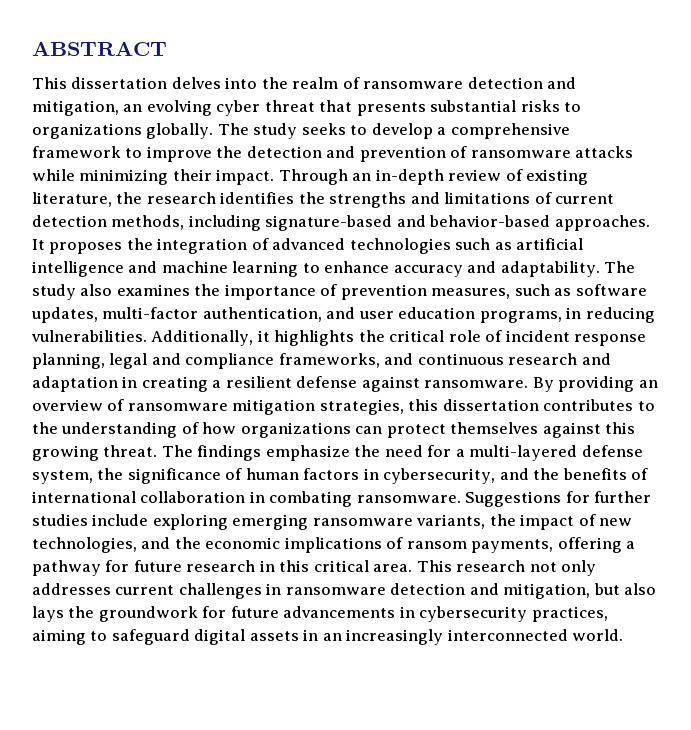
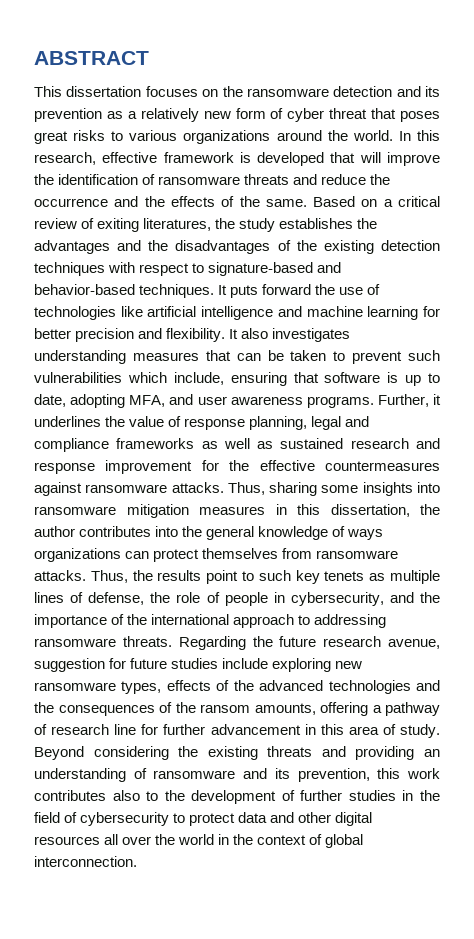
- This dissertation delves into the realm of ransomware detection and mitigation, an evolving cyber threat that presents substantial risks to organizations globally. The study seeks to develop a comprehensive framework to improve the detection and prevention of ransomware attacks while minimizing their impact. Through an in-depth review of existing literature, the research identifies the strengths and limitations of current detection methods, including signature-based and behavior-based approaches. It proposes the integration of advanced technologies such as artificial intelligence and machine learning to enhance accuracy and adaptability. The study also examines the importance of prevention measures, such as software updates, multi-factor authentication, and user education programs, in reducing vulnerabilities. Additionally, it highlights the critical role of incident response planning, legal and compliance frameworks, and continuous research and adaptation in creating a resilient defense against ransomware. By providing an overview of ransomware mitigation strategies, this dissertation contributes to the understanding of how organizations can protect themselves against this growing threat. The findings emphasize the need for a multi-layered defense system, the significance of human factors in cybersecurity, and the benefits of international collaboration in combating ransomware. Suggestions for further studies include exploring emerging ransomware variants, the impact of new technologies, and the economic implications of ransom payments, offering a pathway for future research in this critical area. This research not only addresses current challenges in ransomware detection and mitigation, but also lays the groundwork for future advancements in cybersecurity practices, aiming to safeguard digital assets in an increasingly interconnected world.
+ This dissertation focuses on the ransomware detection and its prevention as a relatively new form of cyber threat that poses great risks to various organizations around the world. In this research, effective framework is developed that will improve the identification of ransomware threats and reduce the occurrence and the effects of the same. Based on a critical review of exiting literatures, the study establishes the advantages and the disadvantages of the existing detection techniques with respect to signature-based and behavior-based techniques. It puts forward the use of technologies like artificial intelligence and machine learning for better precision and flexibility. It also investigates understanding measures that can be taken to prevent such vulnerabilities which include, ensuring that software is up to date, adopting MFA, and user awareness programs. Further, it underlines the value of response planning, legal and compliance frameworks as well as sustained research and response improvement for the effective countermeasures against ransomware attacks. Thus, sharing some insights into ransomware mitigation measures in this dissertation, the author contributes into the general knowledge of ways organizations can protect themselves from ransomware attacks. Thus, the results point to such key tenets as multiple lines of defense, the role of people in cybersecurity, and the importance of the international approach to addressing ransomware threats. Regarding the future research avenue, suggestion for future studies include exploring new ransomware types, effects of the advanced technologies and the consequences of the ransom amounts, offering a pathway of research line for further advancement in this area of study. Beyond considering the existing threats and providing an understanding of ransomware and its prevention, this work contributes also to the development of further studies in the field of cybersecurity to protect data and other digital resources all over the world in the context of global interconnection.

